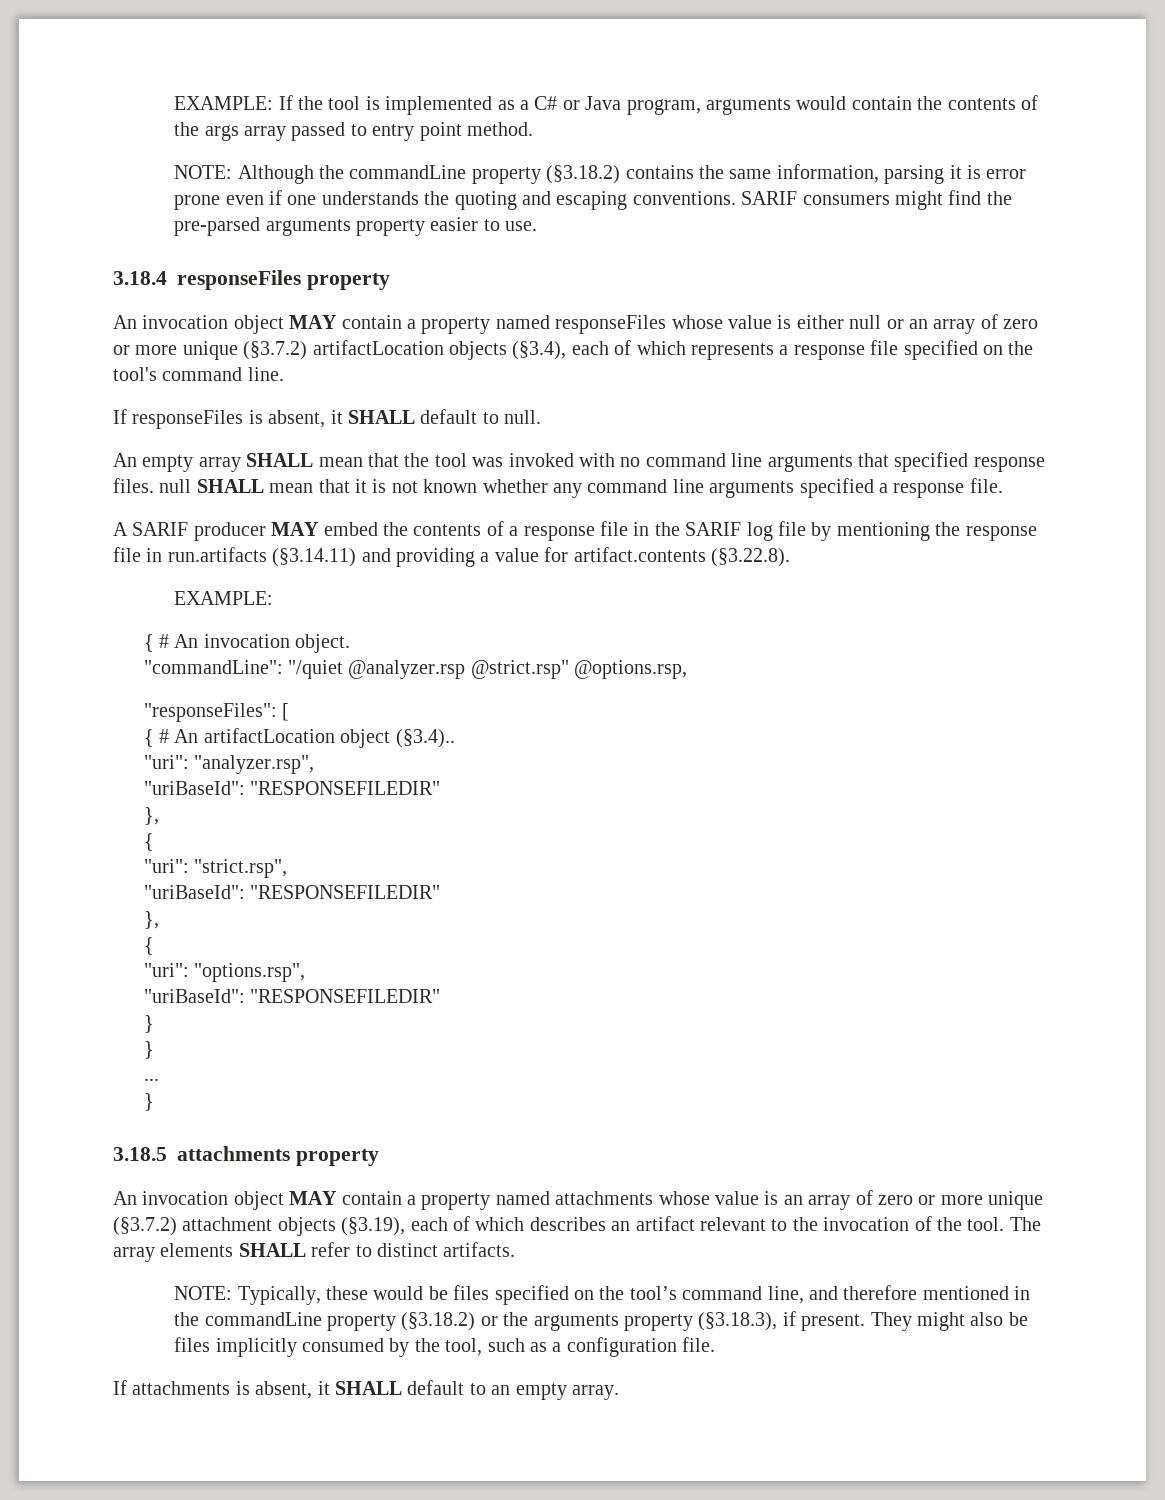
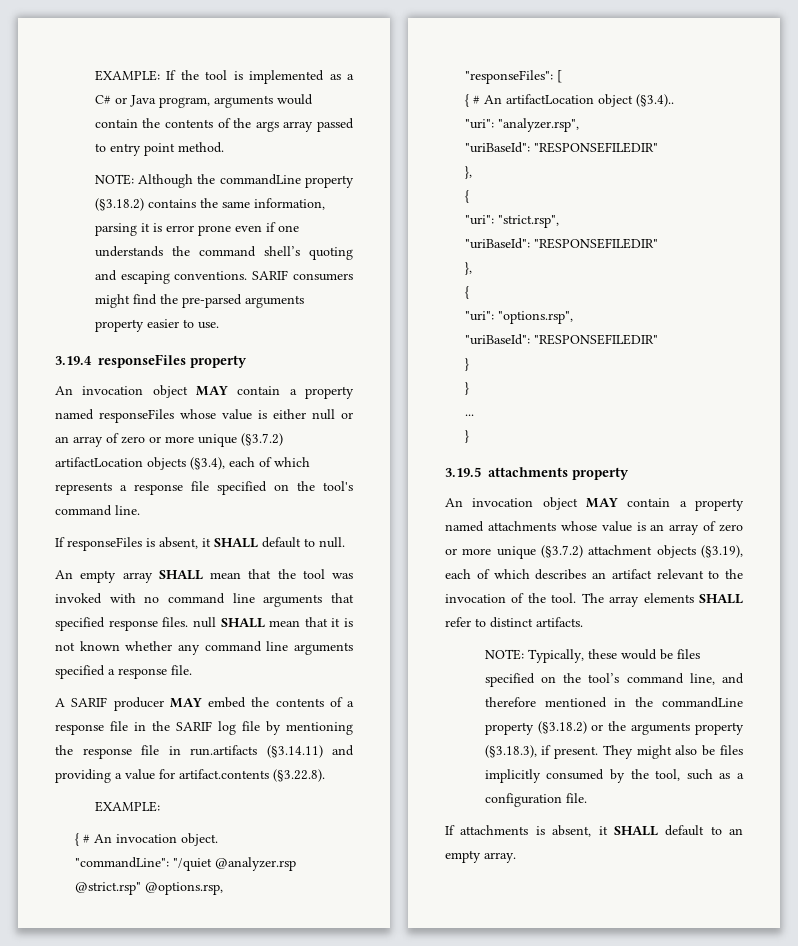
- NOTE: Although the commandLine property (§3.18.2) contains the same information, parsing it is error prone even if one understands the quoting and escaping conventions.
+ NOTE: Although the commandLine property (§3.18.2) contains the same information, parsing it is error prone even if one understands the command shell’s quoting and escaping conventions.
- 3.18.4 responseFiles property
+ 3.19.4 responseFiles property
- 3.18.5 attachments property
+ 3.19.5 attachments property

